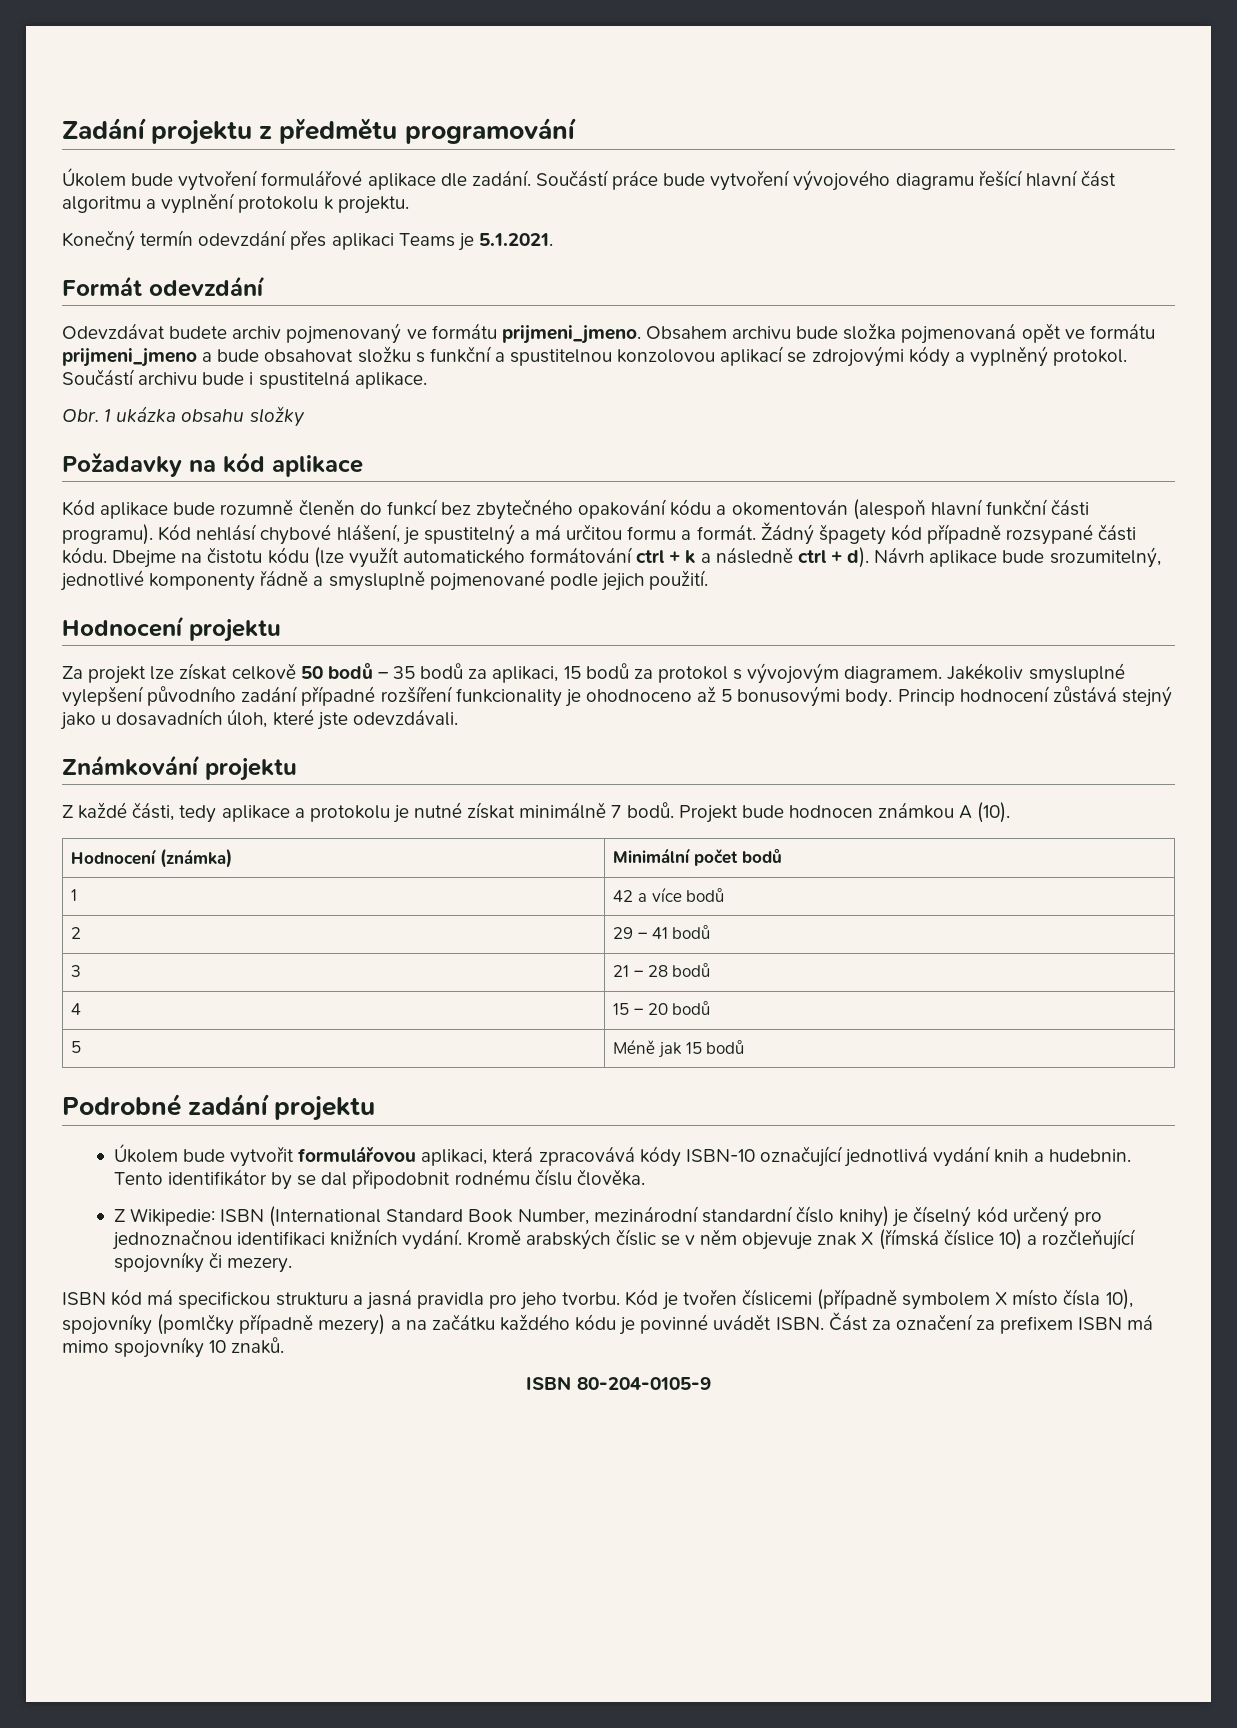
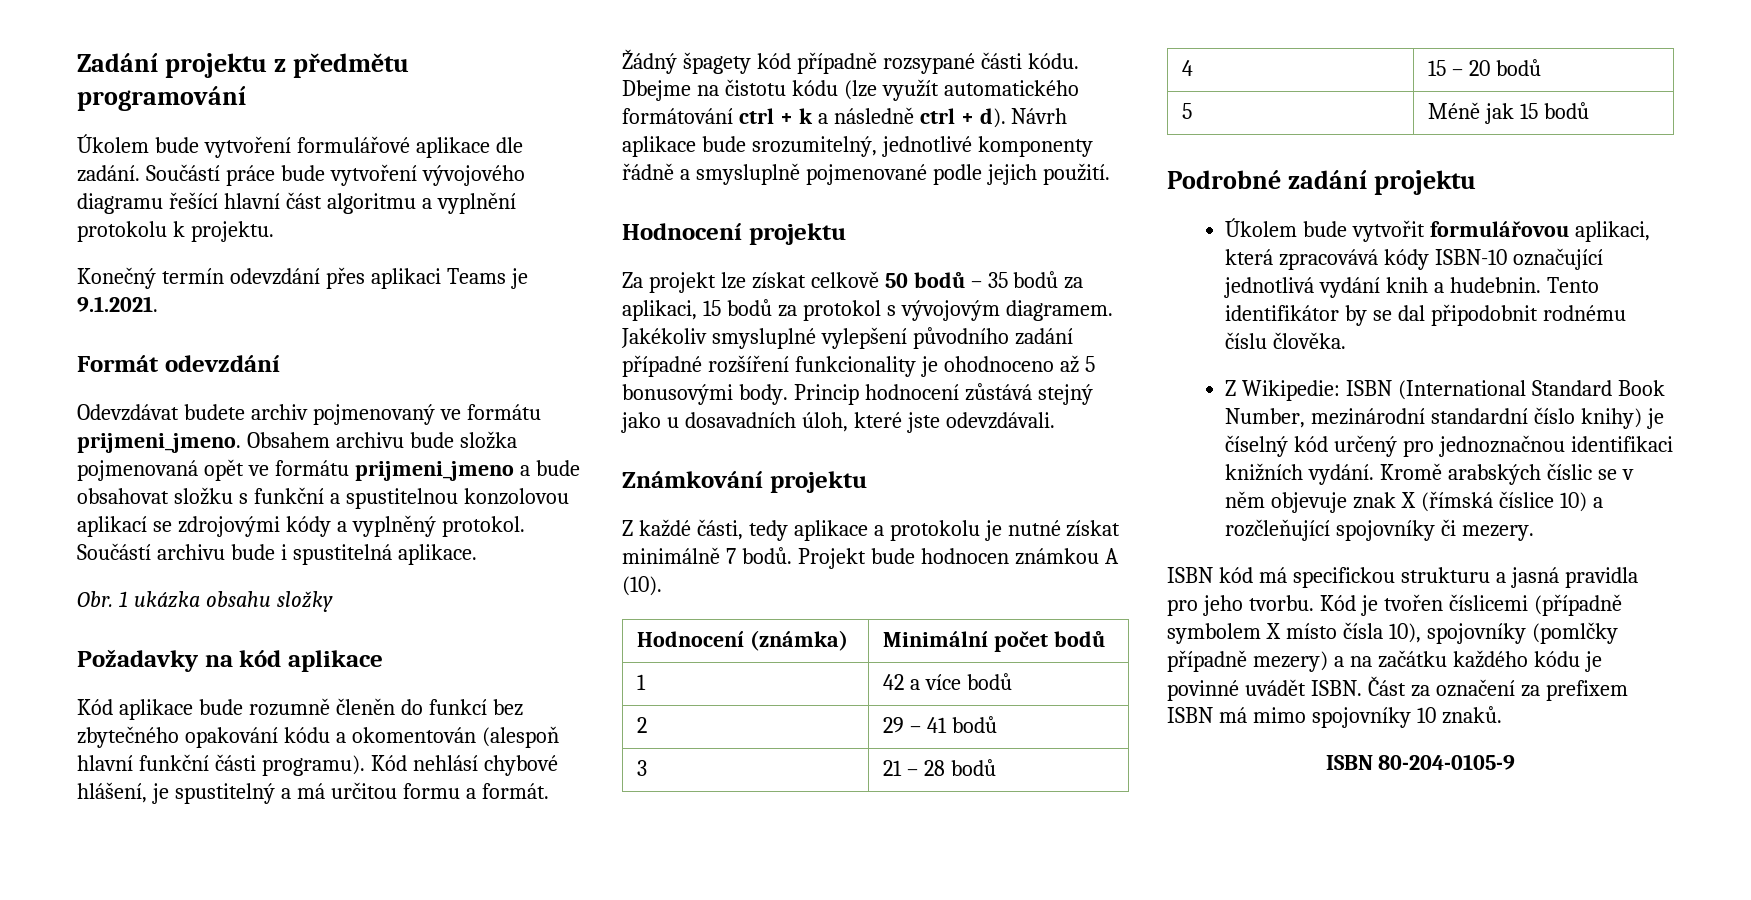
- Konečný termín odevzdání přes aplikaci Teams je 5.1.2021.
+ Konečný termín odevzdání přes aplikaci Teams je 9.1.2021.

